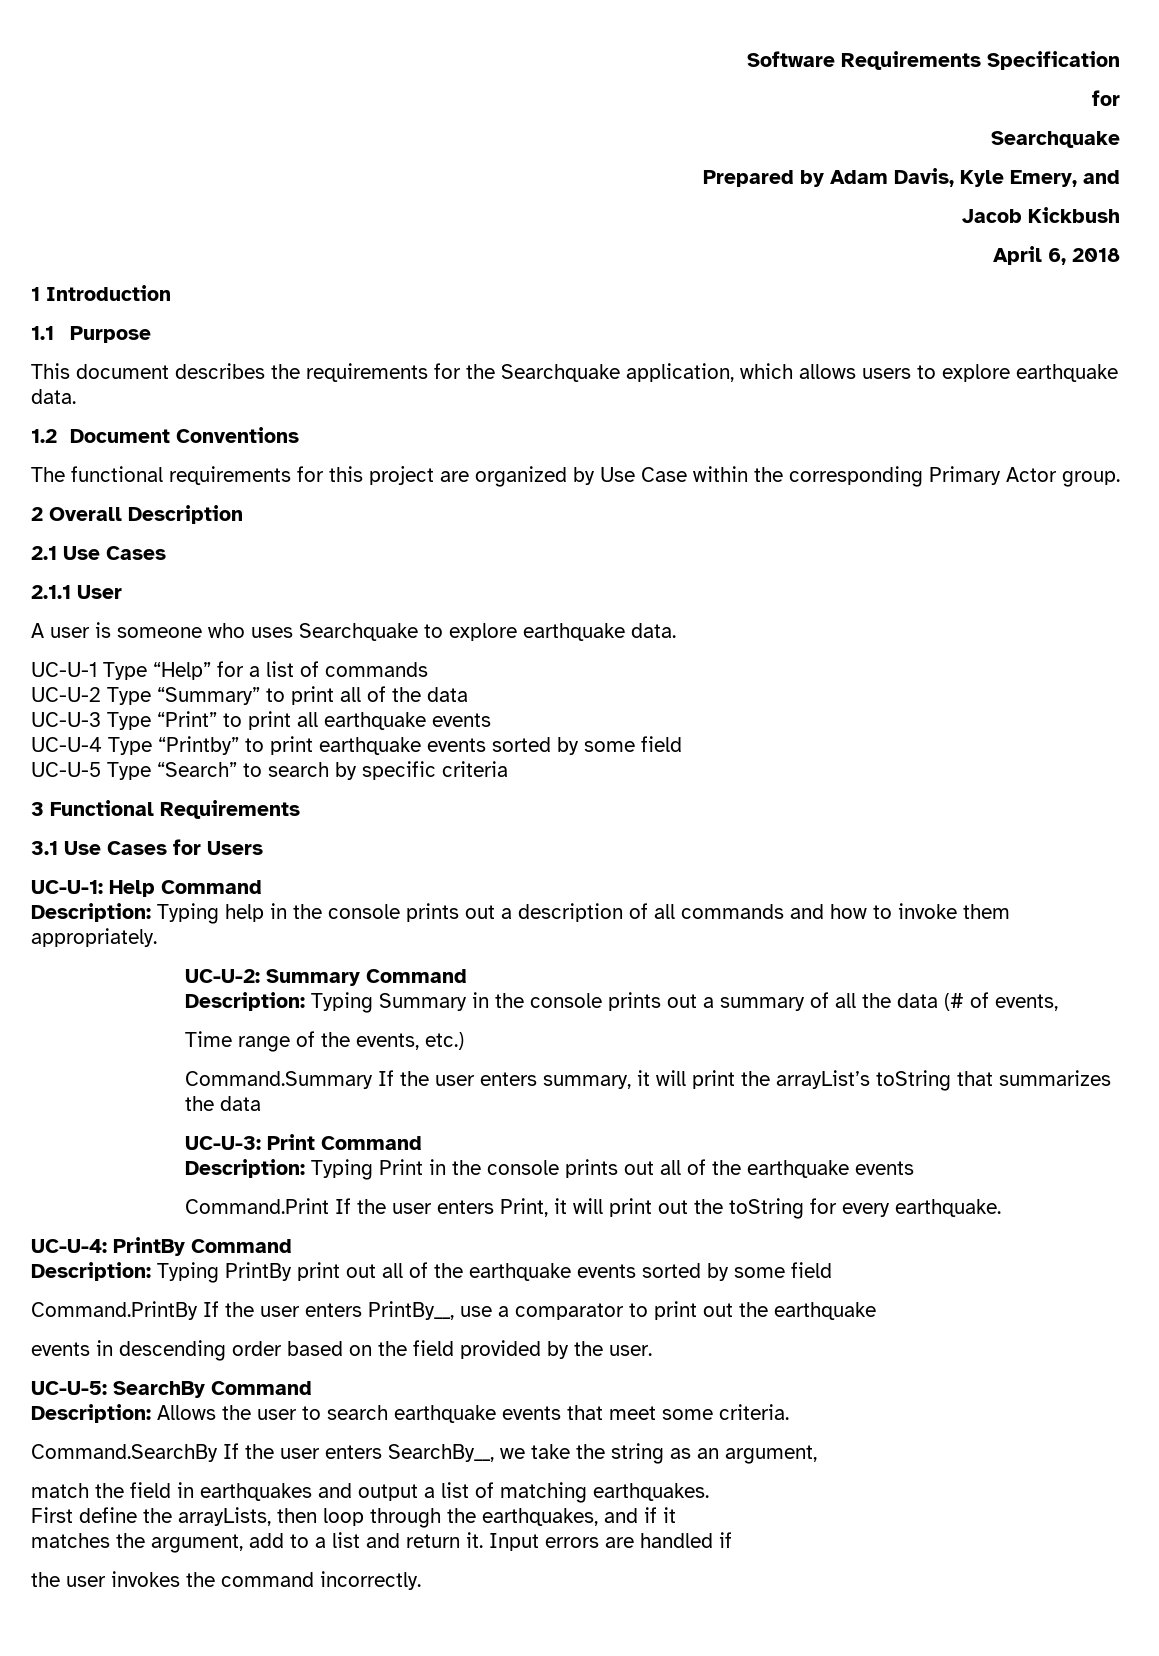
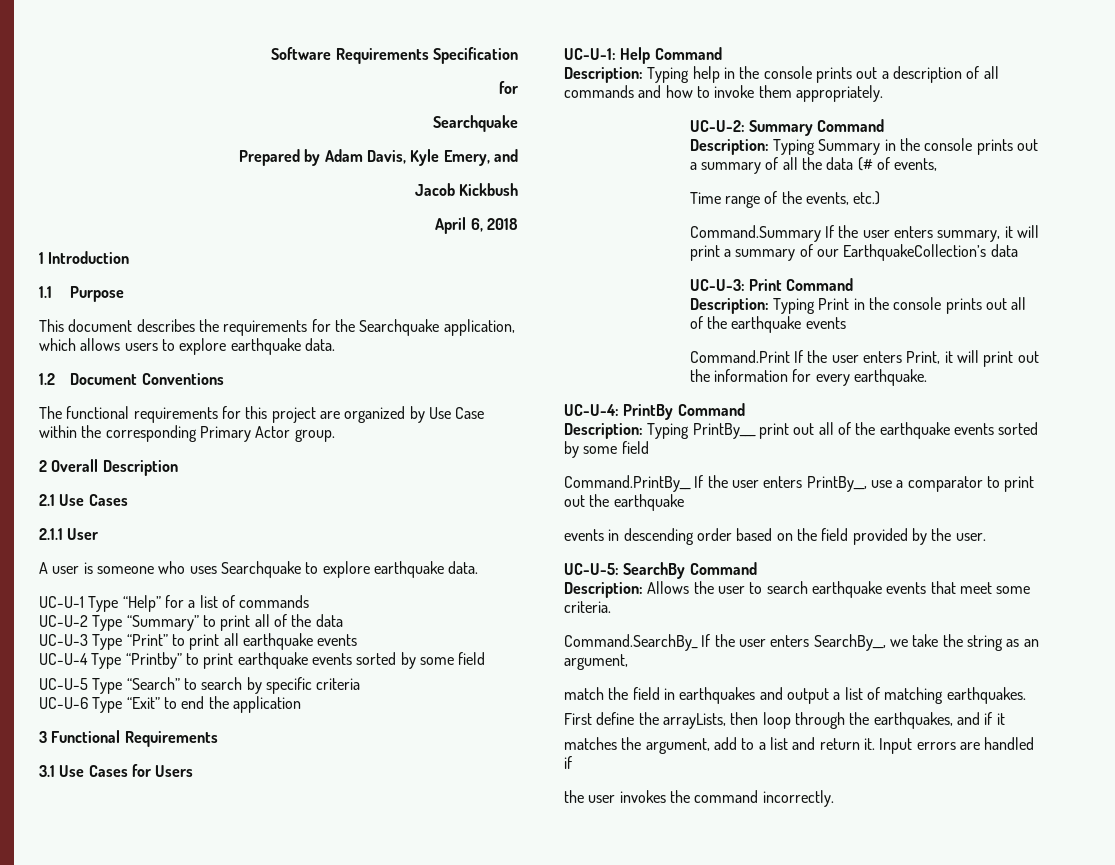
+ UC-U-6 Type “Exit” to end the application
- Command.Summary If the user enters summary, it will print the arrayList’s toString that summarizes the data
+ Command.Summary If the user enters summary, it will print a summary of our EarthquakeCollection’s data
- Command.Print If the user enters Print, it will print out the toString for every earthquake.
+ Command.Print If the user enters Print, it will print out the information for every earthquake.
- Description: Typing PrintBy print out all of the earthquake events sorted by some field
+ Description: Typing PrintBy___ print out all of the earthquake events sorted by some field
- Command.PrintBy If the user enters PrintBy__, use a comparator to print out the earthquake
+ Command.PrintBy__ If the user enters PrintBy__, use a comparator to print out the earthquake
- Command.SearchBy If the user enters SearchBy__, we take the string as an argument,
+ Command.SearchBy_ If the user enters SearchBy__, we take the string as an argument,

